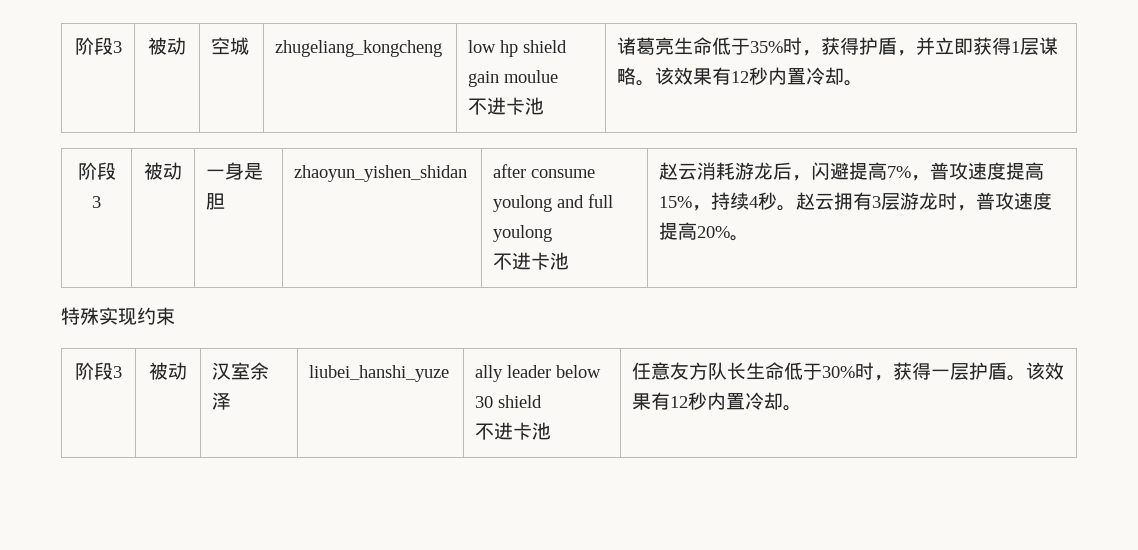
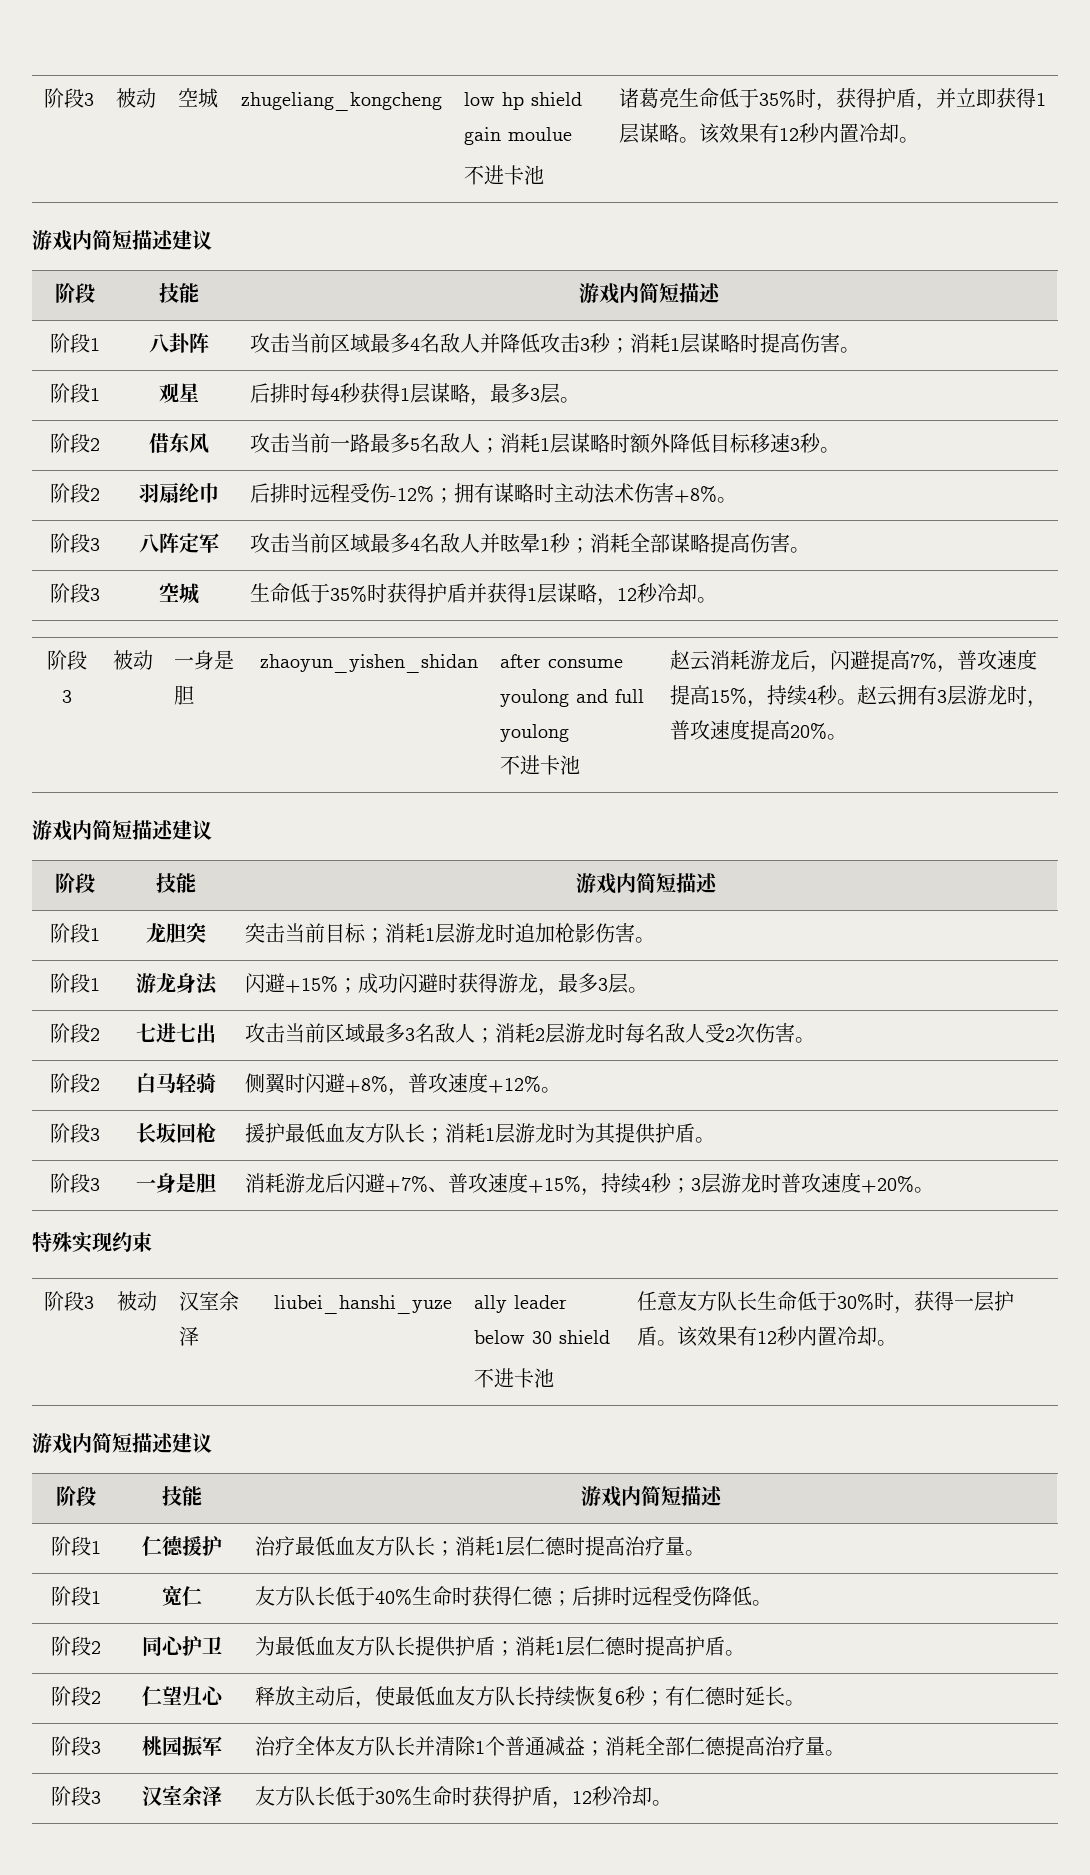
  阶段3 | 被动 | 空城 | zhugeliang_kongcheng | low hp shield gain moulue
  不进卡池 | 诸葛亮生命低于35%时，获得护盾，并立即获得1层谋略。该效果有12秒内置冷却。
+ 游戏内简短描述建议
+ 阶段 | 技能 | 游戏内简短描述
+ 阶段1 | 八卦阵 | 攻击当前区域最多4名敌人并降低攻击3秒；消耗1层谋略时提高伤害。
+ 阶段1 | 观星 | 后排时每4秒获得1层谋略，最多3层。
+ 阶段2 | 借东风 | 攻击当前一路最多5名敌人；消耗1层谋略时额外降低目标移速3秒。
+ 阶段2 | 羽扇纶巾 | 后排时远程受伤-12%；拥有谋略时主动法术伤害+8%。
+ 阶段3 | 八阵定军 | 攻击当前区域最多4名敌人并眩晕1秒；消耗全部谋略提高伤害。
+ 阶段3 | 空城 | 生命低于35%时获得护盾并获得1层谋略，12秒冷却。
  阶段3 | 被动 | 一身是胆 | zhaoyun_yishen_shidan | after consume youlong and full youlong
  不进卡池 | 赵云消耗游龙后，闪避提高7%，普攻速度提高15%，持续4秒。赵云拥有3层游龙时，普攻速度提高20%。
+ 游戏内简短描述建议
+ 阶段 | 技能 | 游戏内简短描述
+ 阶段1 | 龙胆突 | 突击当前目标；消耗1层游龙时追加枪影伤害。
+ 阶段1 | 游龙身法 | 闪避+15%；成功闪避时获得游龙，最多3层。
+ 阶段2 | 七进七出 | 攻击当前区域最多3名敌人；消耗2层游龙时每名敌人受2次伤害。
+ 阶段2 | 白马轻骑 | 侧翼时闪避+8%，普攻速度+12%。
+ 阶段3 | 长坂回枪 | 援护最低血友方队长；消耗1层游龙时为其提供护盾。
+ 阶段3 | 一身是胆 | 消耗游龙后闪避+7%、普攻速度+15%，持续4秒；3层游龙时普攻速度+20%。
  阶段3 | 被动 | 汉室余泽 | liubei_hanshi_yuze | ally leader below 30 shield
  不进卡池 | 任意友方队长生命低于30%时，获得一层护盾。该效果有12秒内置冷却。
+ 游戏内简短描述建议
+ 阶段 | 技能 | 游戏内简短描述
+ 阶段1 | 仁德援护 | 治疗最低血友方队长；消耗1层仁德时提高治疗量。
+ 阶段1 | 宽仁 | 友方队长低于40%生命时获得仁德；后排时远程受伤降低。
+ 阶段2 | 同心护卫 | 为最低血友方队长提供护盾；消耗1层仁德时提高护盾。
+ 阶段2 | 仁望归心 | 释放主动后，使最低血友方队长持续恢复6秒；有仁德时延长。
+ 阶段3 | 桃园振军 | 治疗全体友方队长并清除1个普通减益；消耗全部仁德提高治疗量。
+ 阶段3 | 汉室余泽 | 友方队长低于30%生命时获得护盾，12秒冷却。

